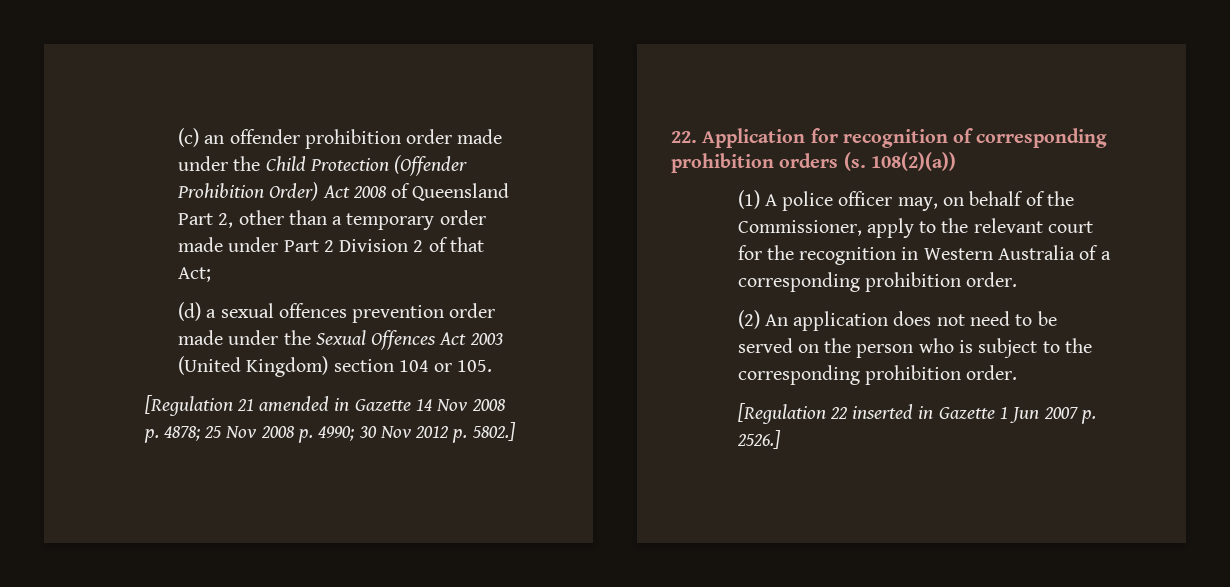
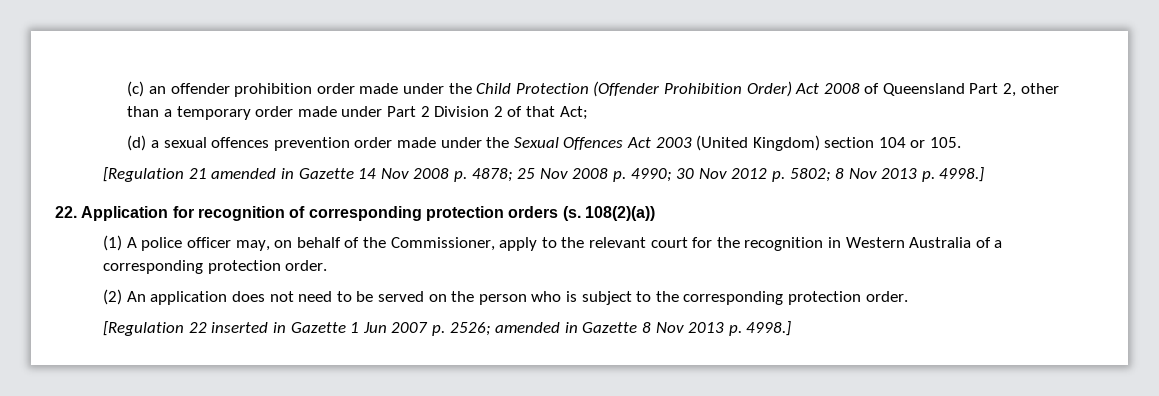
- [Regulation 21 amended in Gazette 14 Nov 2008 p. 4878; 25 Nov 2008 p. 4990; 30 Nov 2012 p. 5802.]
+ [Regulation 21 amended in Gazette 14 Nov 2008 p. 4878; 25 Nov 2008 p. 4990; 30 Nov 2012 p. 5802; 8 Nov 2013 p. 4998.]
- 22. Application for recognition of corresponding prohibition orders (s.
+ 22. Application for recognition of corresponding protection orders (s.
- (1) A police officer may, on behalf of the Commissioner, apply to the relevant court for the recognition in Western Australia of a corresponding prohibition order.
+ (1) A police officer may, on behalf of the Commissioner, apply to the relevant court for the recognition in Western Australia of a corresponding protection order.
- (2) An application does not need to be served on the person who is subject to the corresponding prohibition order.
+ (2) An application does not need to be served on the person who is subject to the corresponding protection order.
- [Regulation 22 inserted in Gazette 1 Jun 2007 p. 2526.]
+ [Regulation 22 inserted in Gazette 1 Jun 2007 p. 2526; amended in Gazette 8 Nov 2013 p. 4998.]

